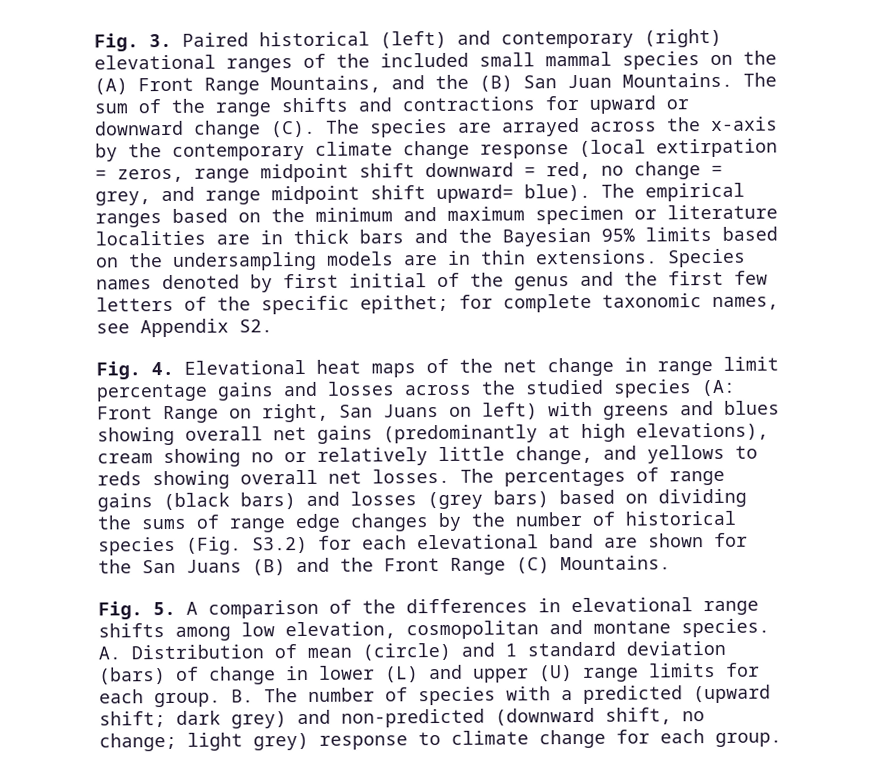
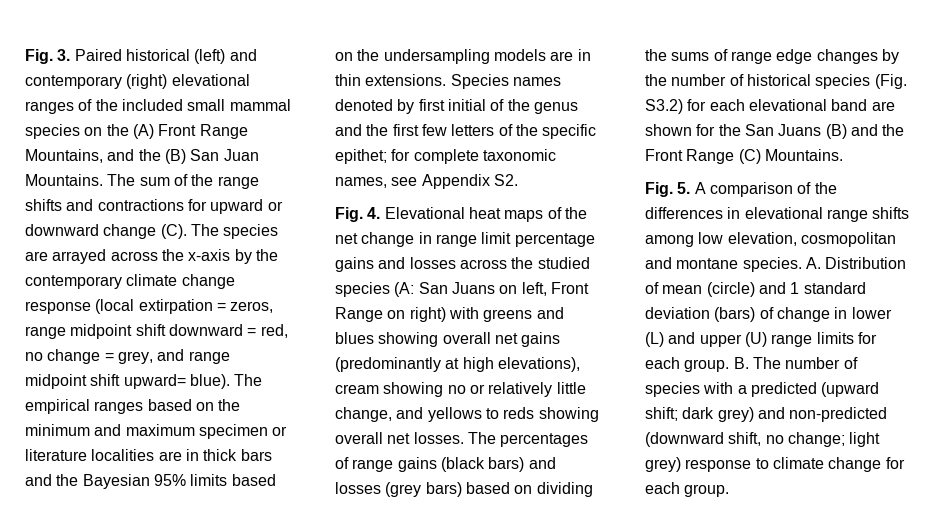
- Fig. 4. Elevational heat maps of the net change in range limit percentage gains and losses across the studied species (A: Front Range on right, San Juans on left) with greens and blues showing overall net gains (predominantly at high elevations), cream showing no or relatively little change, and yellows to reds showing overall net losses.
+ Fig. 4. Elevational heat maps of the net change in range limit percentage gains and losses across the studied species (A: San Juans on left, Front Range on right) with greens and blues showing overall net gains (predominantly at high elevations), cream showing no or relatively little change, and yellows to reds showing overall net losses.

